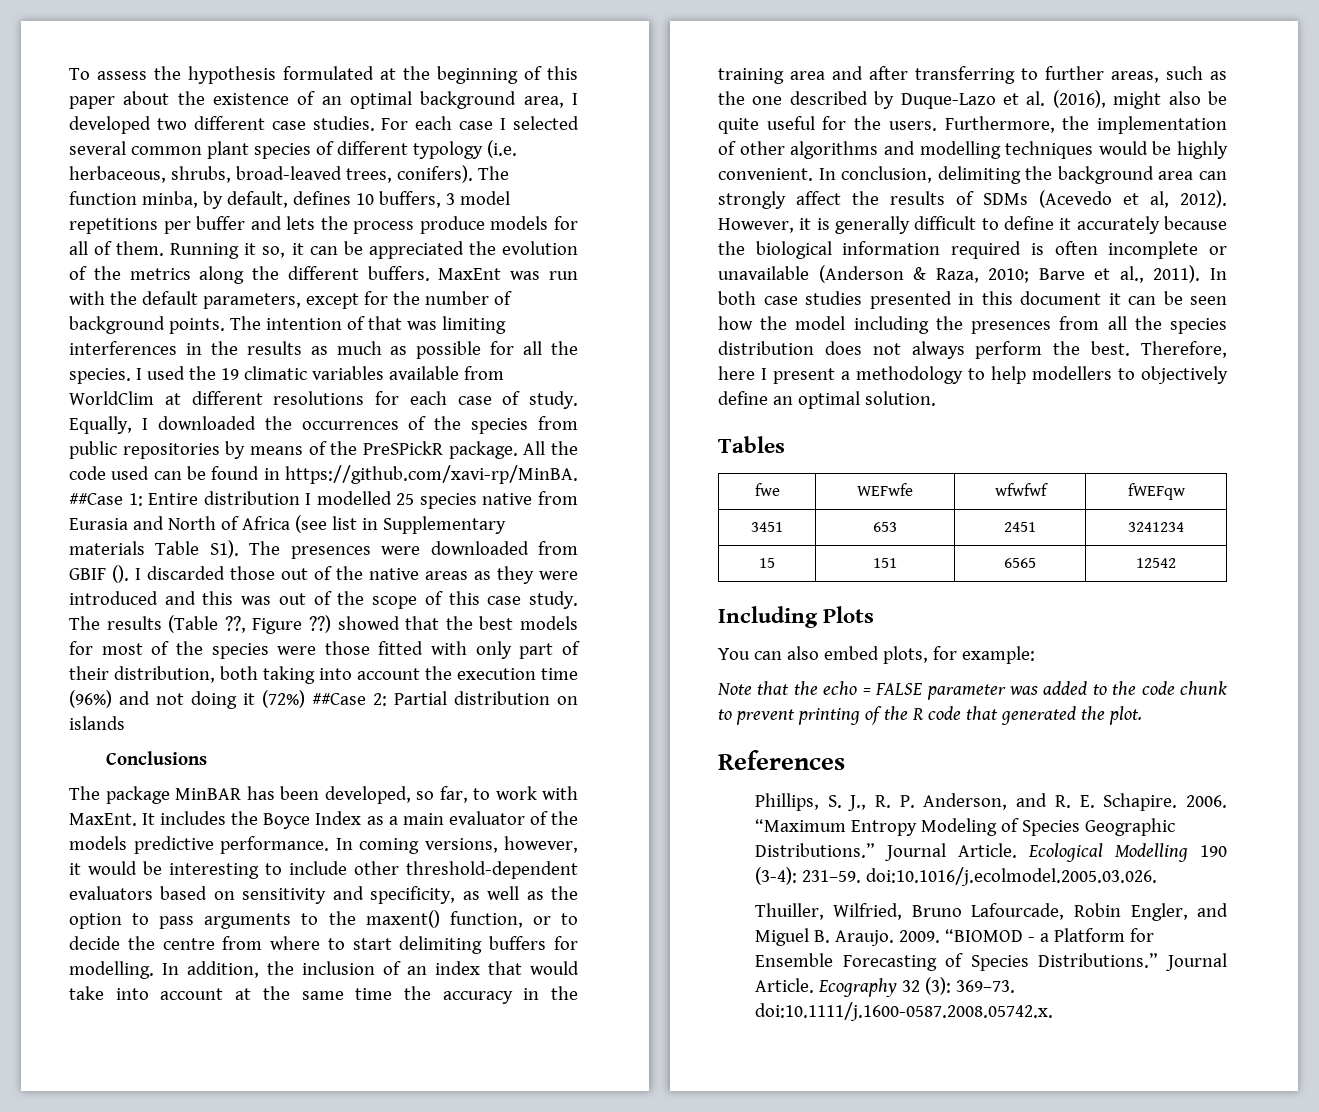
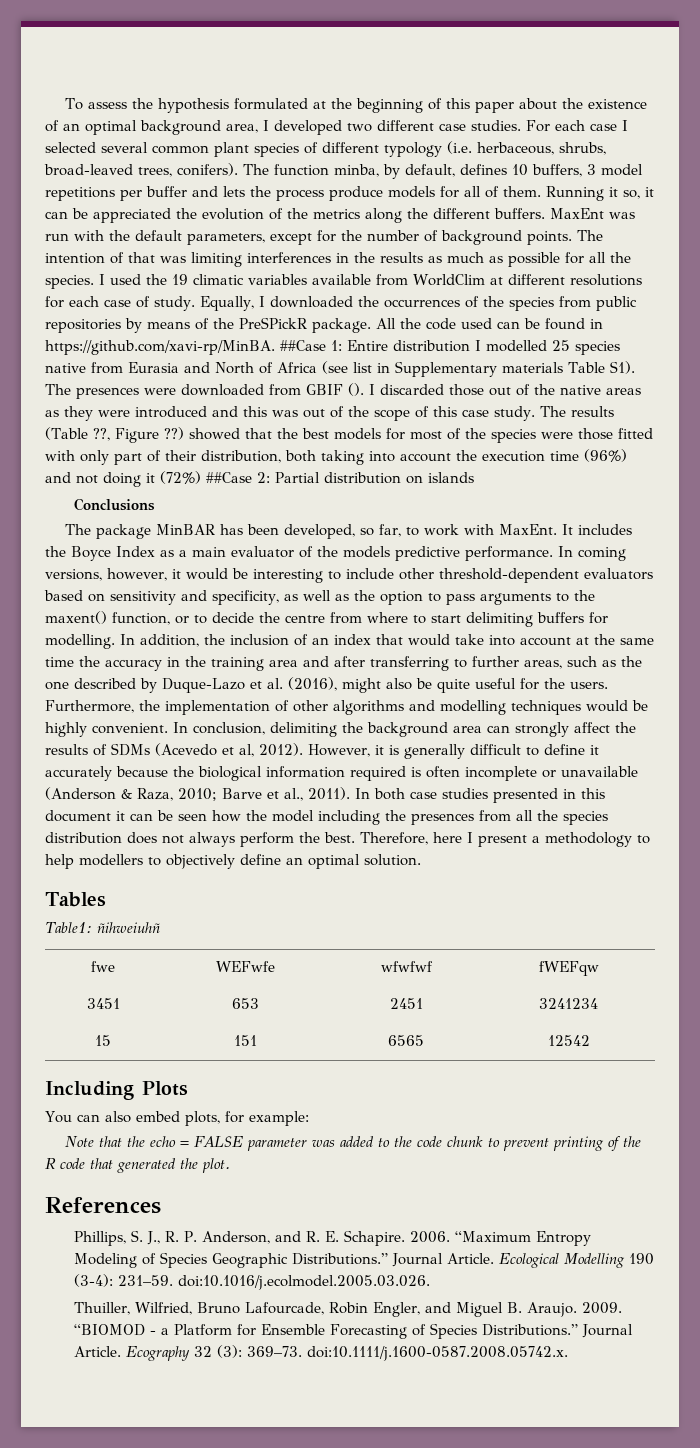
+ Table1: ñihweiuhñ

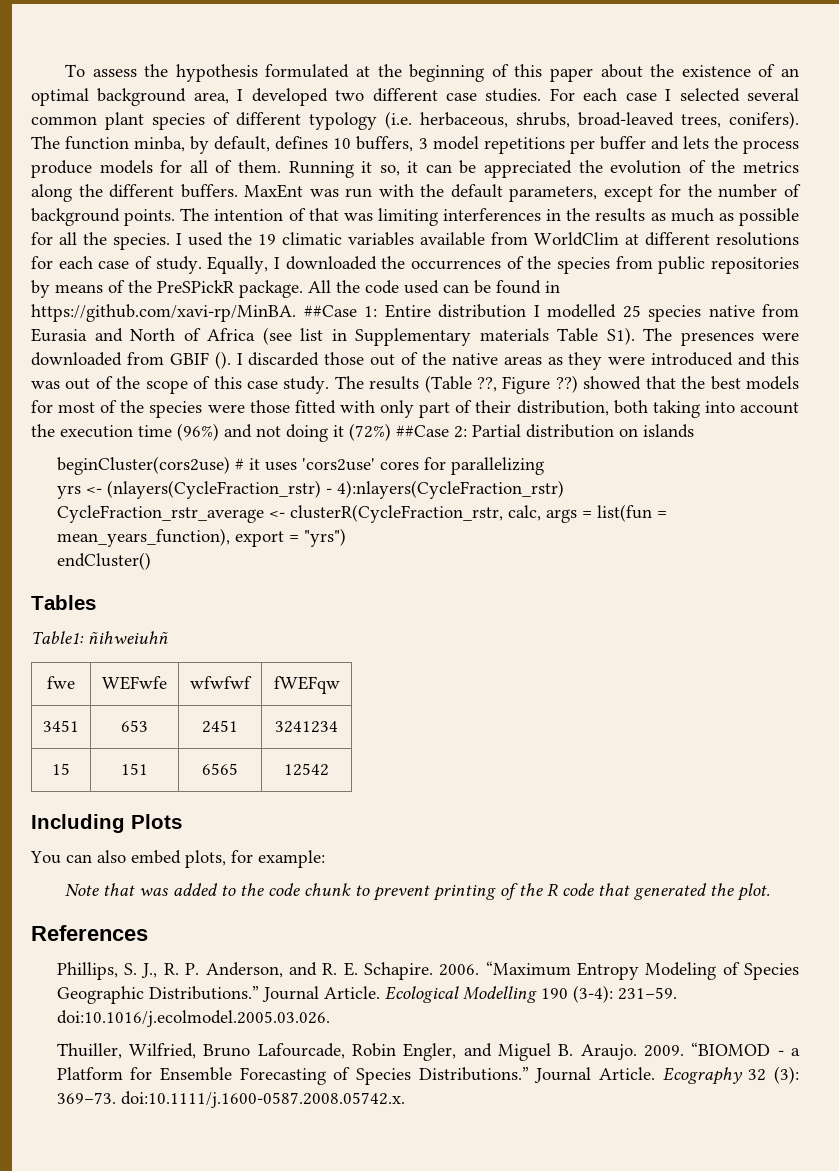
- Conclusions
- The package MinBAR has been developed, so far, to work with MaxEnt. It includes the Boyce Index as a main evaluator of the models predictive performance. In coming versions, however, it would be interesting to include other threshold-dependent evaluators based on sensitivity and specificity, as well as the option to pass arguments to the maxent() function, or to decide the centre from where to start delimiting buffers for modelling. In addition, the inclusion of an index that would take into account at the same time the accuracy in the training area and after transferring to further areas, such as the one described by Duque-Lazo et al. (2016), might also be quite useful for the users. Furthermore, the implementation of other algorithms and modelling techniques would be highly convenient. In conclusion, delimiting the background area can strongly affect the results of SDMs (Acevedo et al, 2012). However, it is generally difficult to define it accurately because the biological information required is often incomplete or unavailable (Anderson & Raza, 2010; Barve et al., 2011). In both case studies presented in this document it can be seen how the model including the presences from all the species distribution does not always perform the best. Therefore, here I present a methodology to help modellers to objectively define an optimal solution.
+ beginCluster(cors2use) # it uses 'cors2use' cores for parallelizing
+ yrs <- (nlayers(CycleFraction_rstr) - 4):nlayers(CycleFraction_rstr)
+ CycleFraction_rstr_average <- clusterR(CycleFraction_rstr, calc, args = list(fun = mean_years_function), export = "yrs")
+ endCluster()
- Note that the echo = FALSE parameter was added to the code chunk to prevent printing of the R code that generated the plot.
+ Note that was added to the code chunk to prevent printing of the R code that generated the plot.

